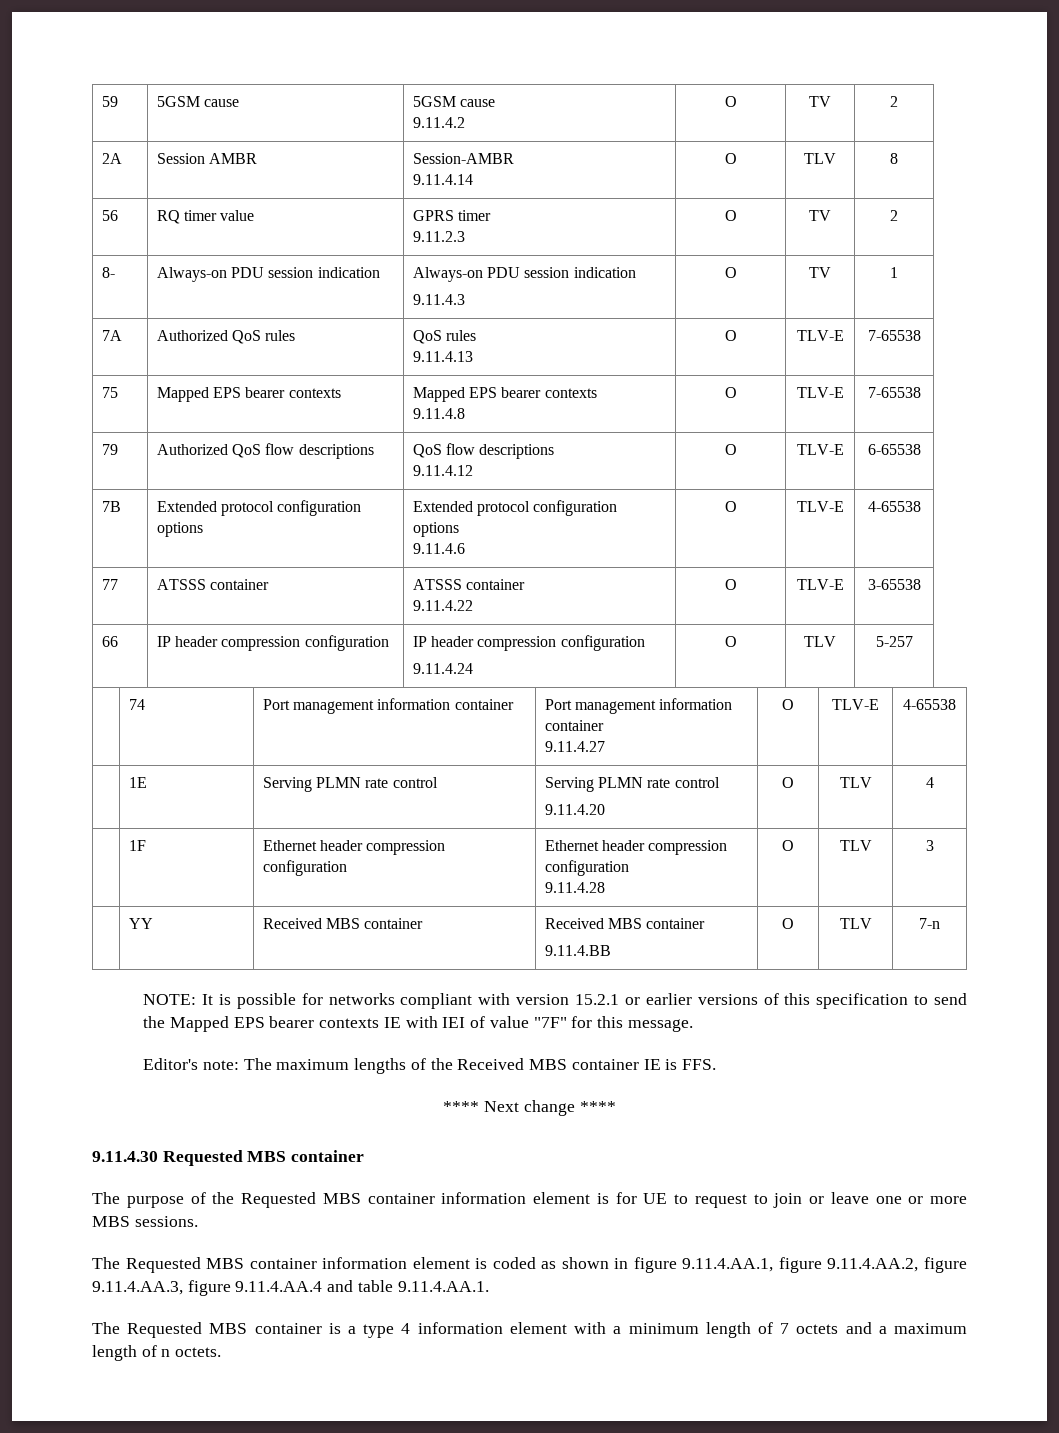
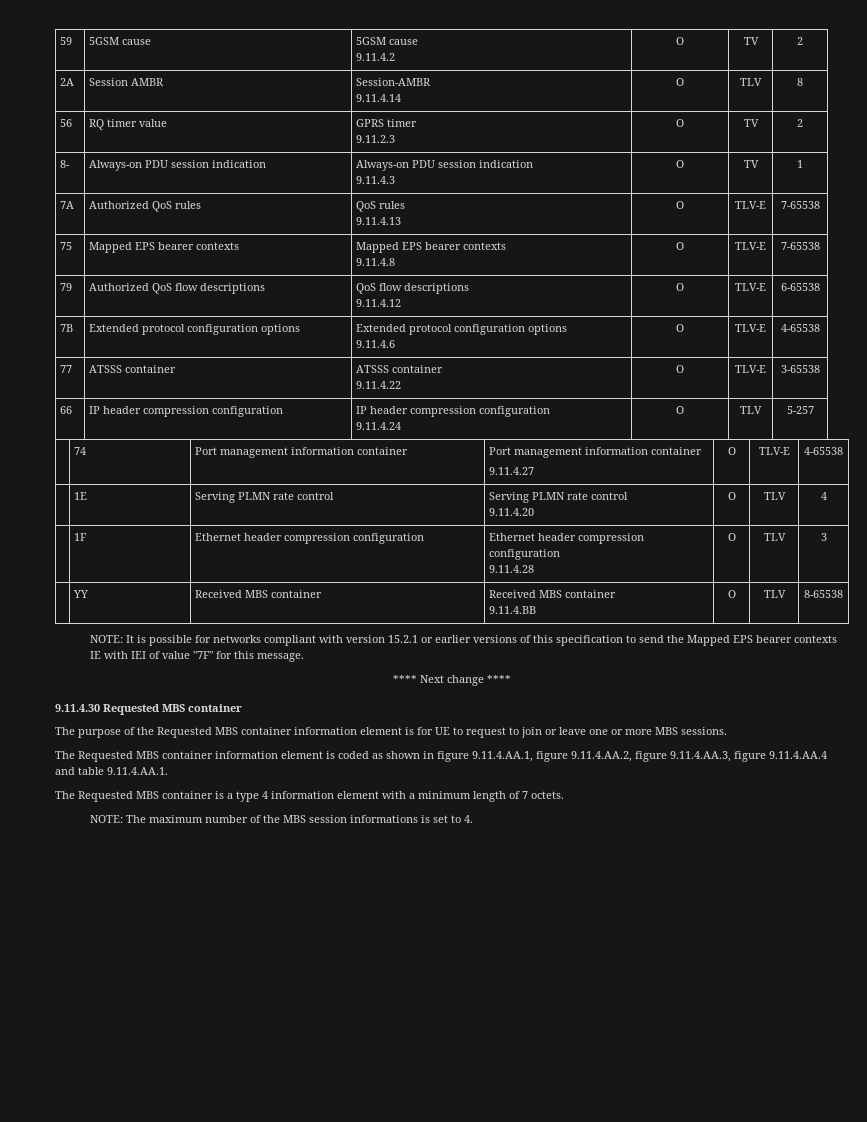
  | YY | Received MBS container | Received MBS container
- 9.11.4.BB | O | TLV | 7-n
+ 9.11.4.BB | O | TLV | 8-65538
- Editor's note: The maximum lengths of the Received MBS container IE is FFS.
- The Requested MBS container is a type 4 information element with a minimum length of 7 octets and a maximum length of n octets.
+ The Requested MBS container is a type 4 information element with a minimum length of 7 octets.
+ NOTE: The maximum number of the MBS session informations is set to 4.

